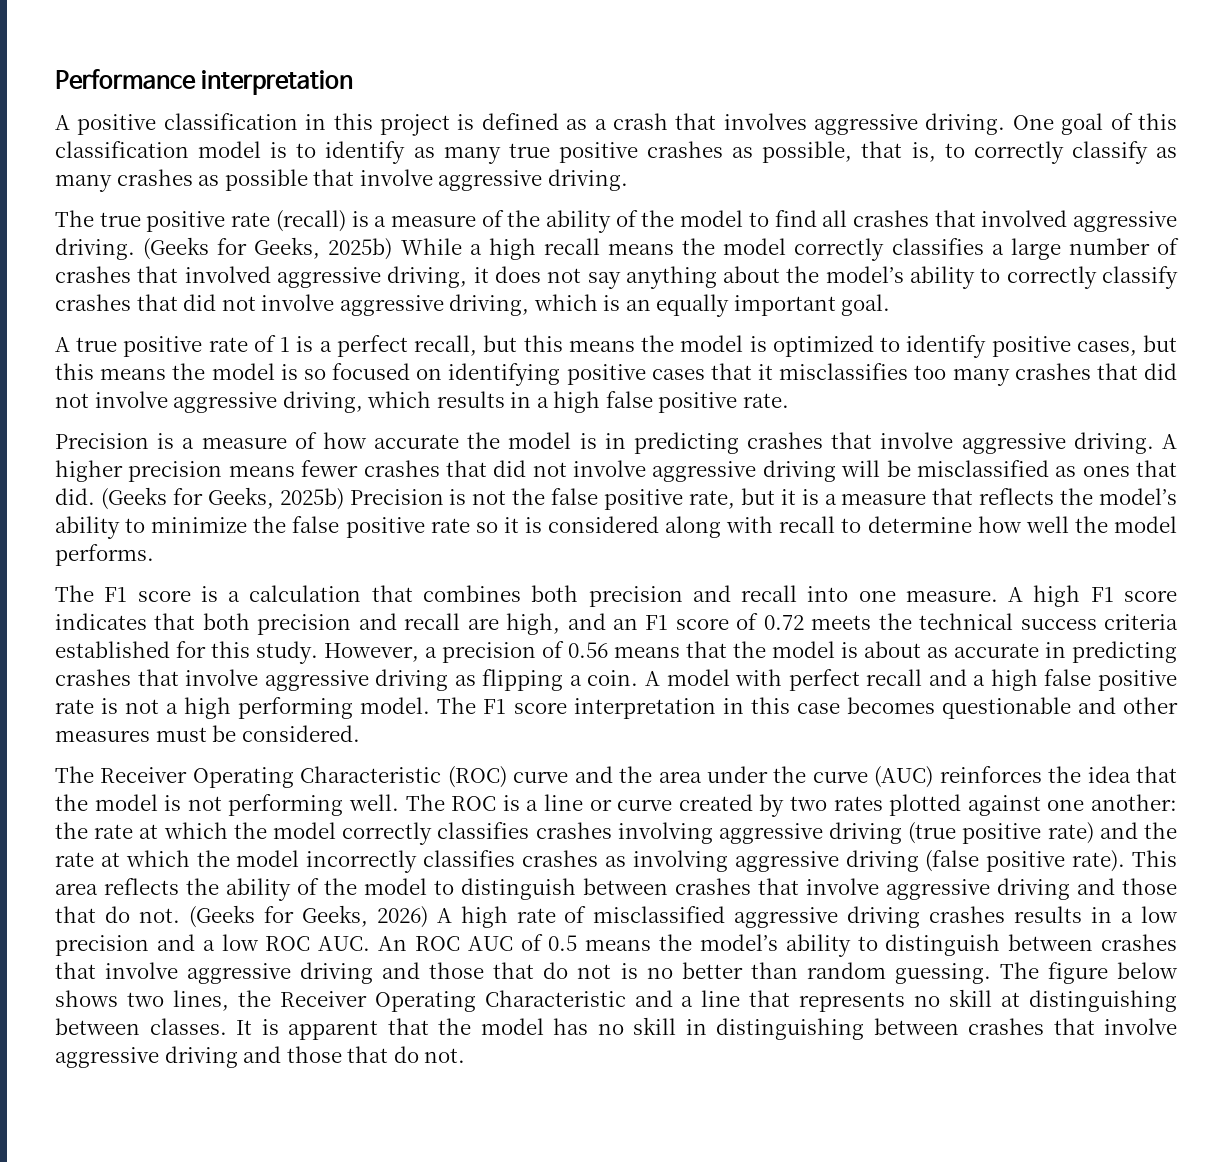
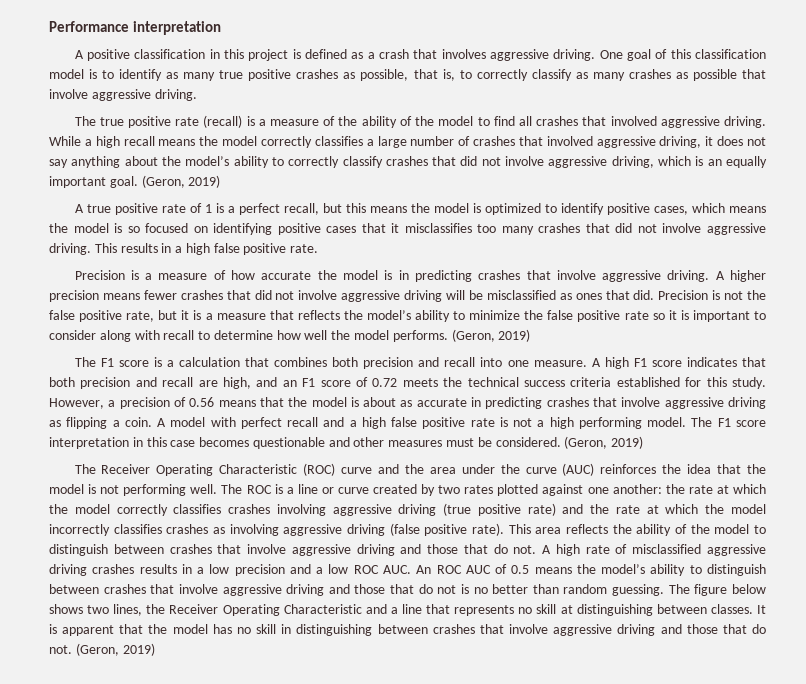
- (Geeks for Geeks, 2025b) While a high recall means the model correctly classifies a large number of crashes that involved aggressive driving, it does not say anything about the model’s ability to correctly classify crashes that did not involve aggressive driving, which is an equally important goal.
+ While a high recall means the model correctly classifies a large number of crashes that involved aggressive driving, it does not say anything about the model’s ability to correctly classify crashes that did not involve aggressive driving, which is an equally important goal. (Geron, 2019)
- A true positive rate of 1 is a perfect recall, but this means the model is optimized to identify positive cases, but this means the model is so focused on identifying positive cases that it misclassifies too many crashes that did not involve aggressive driving, which results in a high false positive rate.
+ A true positive rate of 1 is a perfect recall, but this means the model is optimized to identify positive cases, which means the model is so focused on identifying positive cases that it misclassifies too many crashes that did not involve aggressive driving. This results in a high false positive rate.
- (Geeks for Geeks, 2025b) Precision is not the false positive rate, but it is a measure that reflects the model’s ability to minimize the false positive rate so it is considered along with recall to determine how well the model performs.
+ Precision is not the false positive rate, but it is a measure that reflects the model’s ability to minimize the false positive rate so it is important to consider along with recall to determine how well the model performs. (Geron, 2019)
- The F1 score interpretation in this case becomes questionable and other measures must be considered.
+ The F1 score interpretation in this case becomes questionable and other measures must be considered. (Geron, 2019)
- (Geeks for Geeks, 2026) A high rate of misclassified aggressive driving crashes results in a low precision and a low ROC AUC. An ROC AUC of 0.5 means the model’s ability to distinguish between crashes that involve aggressive driving and those that do not is no better than random guessing.
+ A high rate of misclassified aggressive driving crashes results in a low precision and a low ROC AUC. An ROC AUC of 0.5 means the model’s ability to distinguish between crashes that involve aggressive driving and those that do not is no better than random guessing.
- It is apparent that the model has no skill in distinguishing between crashes that involve aggressive driving and those that do not.
+ It is apparent that the model has no skill in distinguishing between crashes that involve aggressive driving and those that do not. (Geron, 2019)

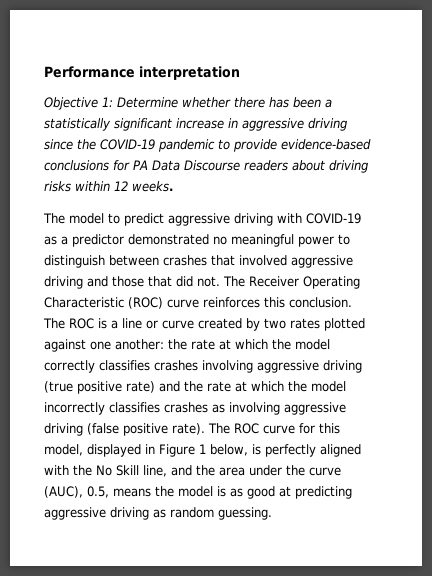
- A positive classification in this project is defined as a crash that involves aggressive driving. One goal of this classification model is to identify as many true positive crashes as possible, that is, to correctly classify as many crashes as possible that involve aggressive driving.
- The true positive rate (recall) is a measure of the ability of the model to find all crashes that involved aggressive driving. While a high recall means the model correctly classifies a large number of crashes that involved aggressive driving, it does not say anything about the model’s ability to correctly classify crashes that did not involve aggressive driving, which is an equally important goal. (Geron, 2019)
- A true positive rate of 1 is a perfect recall, but this means the model is optimized to identify positive cases, which means the model is so focused on identifying positive cases that it misclassifies too many crashes that did not involve aggressive driving. This results in a high false positive rate.
- Precision is a measure of how accurate the model is in predicting crashes that involve aggressive driving. A higher precision means fewer crashes that did not involve aggressive driving will be misclassified as ones that did. Precision is not the false positive rate, but it is a measure that reflects the model’s ability to minimize the false positive rate so it is important to consider along with recall to determine how well the model performs. (Geron, 2019)
- The F1 score is a calculation that combines both precision and recall into one measure. A high F1 score indicates that both precision and recall are high, and an F1 score of 0.72 meets the technical success criteria established for this study. However, a precision of 0.56 means that the model is about as accurate in predicting crashes that involve aggressive driving as flipping a coin. A model with perfect recall and a high false positive rate is not a high performing model. The F1 score interpretation in this case becomes questionable and other measures must be considered. (Geron, 2019)
- The Receiver Operating Characteristic (ROC) curve and the area under the curve (AUC) reinforces the idea that the model is not performing well.
+ Objective 1: Determine whether there has been a statistically significant increase in aggressive driving since the COVID-19 pandemic to provide evidence-based conclusions for PA Data Discourse readers about driving risks within 12 weeks.
+ The model to predict aggressive driving with COVID-19 as a predictor demonstrated no meaningful power to distinguish between crashes that involved aggressive driving and those that did not. The Receiver Operating Characteristic (ROC) curve reinforces this conclusion.
- This area reflects the ability of the model to distinguish between crashes that involve aggressive driving and those that do not. A high rate of misclassified aggressive driving crashes results in a low precision and a low ROC AUC. An ROC AUC of 0.5 means the model’s ability to distinguish between crashes that involve aggressive driving and those that do not is no better than random guessing. The figure below shows two lines, the Receiver Operating Characteristic and a line that represents no skill at distinguishing between classes. It is apparent that the model has no skill in distinguishing between crashes that involve aggressive driving and those that do not. (Geron, 2019)
+ The ROC curve for this model, displayed in Figure 1 below, is perfectly aligned with the No Skill line, and the area under the curve (AUC), 0.5, means the model is as good at predicting aggressive driving as random guessing.

